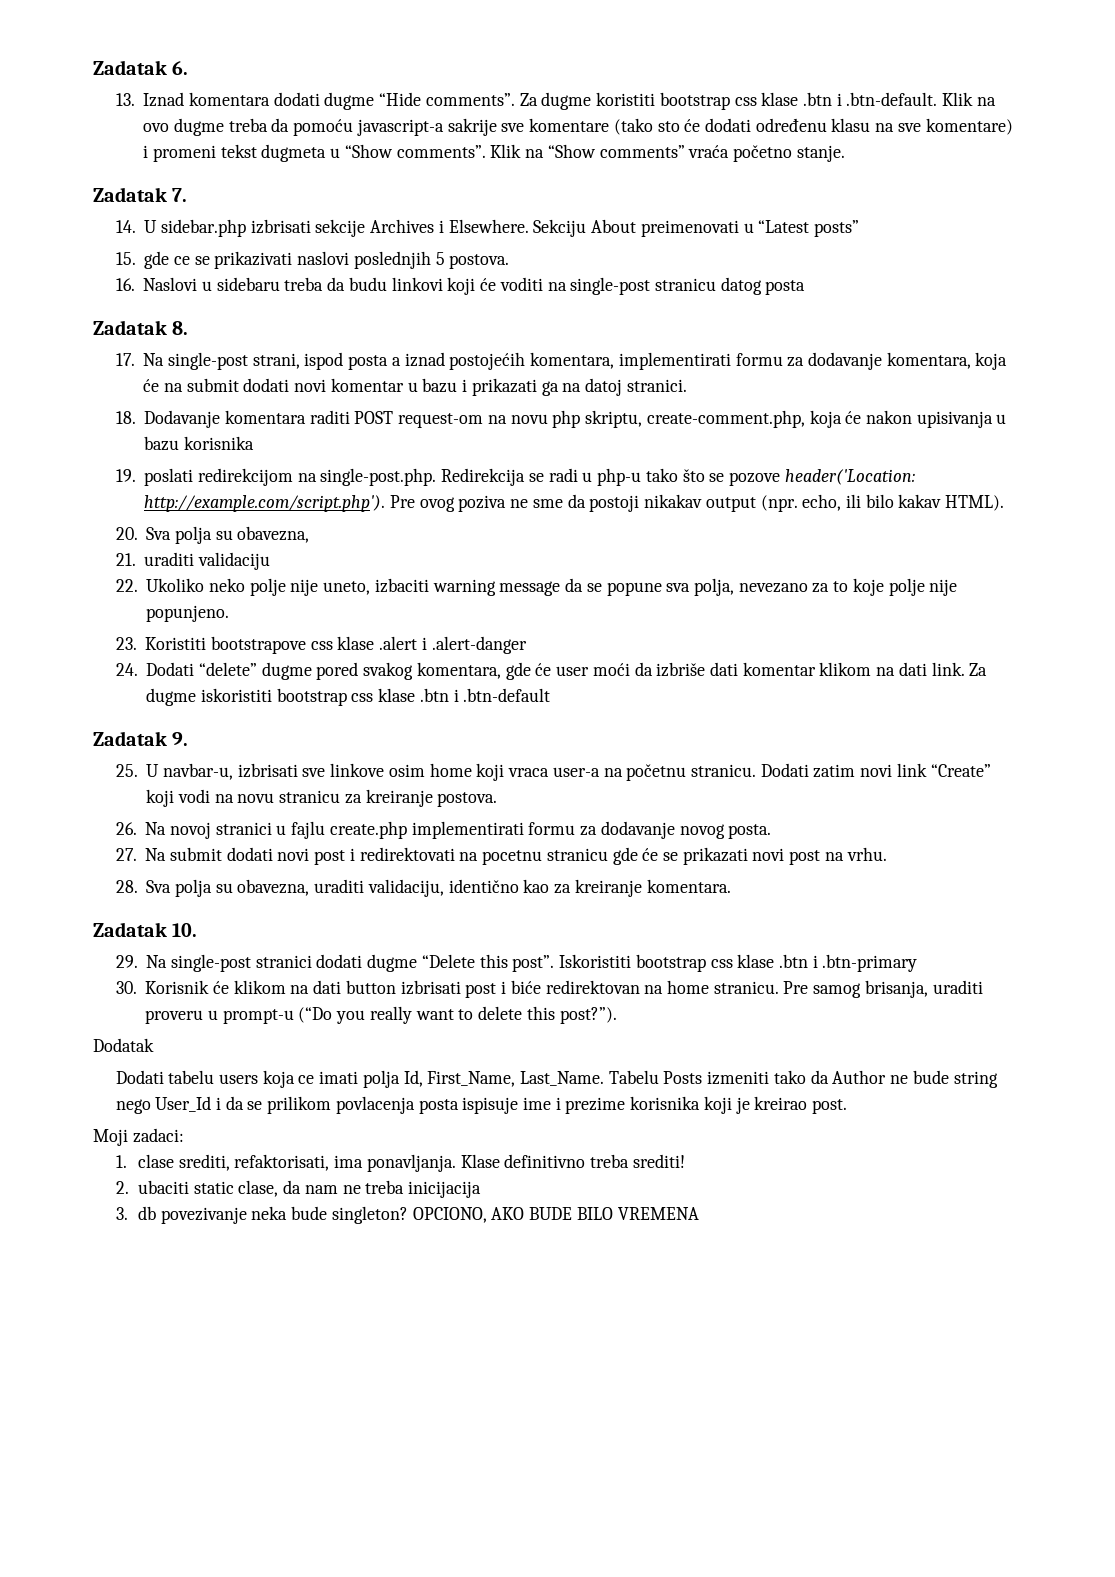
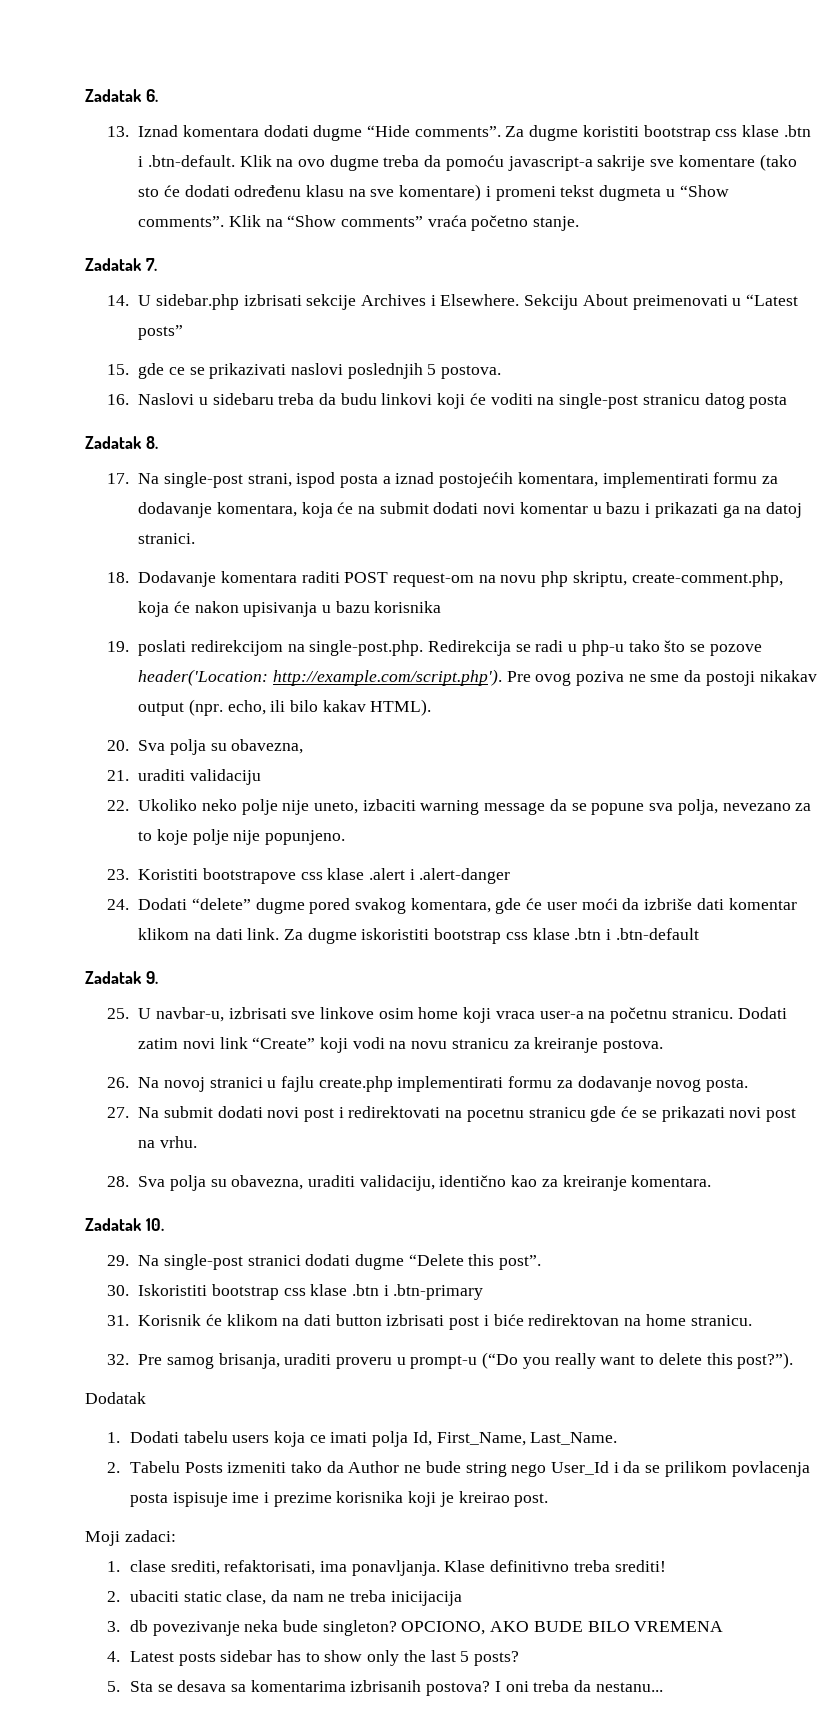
- 29. Na single-post stranici dodati dugme “Delete this post”. Iskoristiti bootstrap css klase .btn i .btn-primary
+ 29. Na single-post stranici dodati dugme “Delete this post”.
+ 30. Iskoristiti bootstrap css klase .btn i .btn-primary
- 30. Korisnik će klikom na dati button izbrisati post i biće redirektovan na home stranicu. Pre samog brisanja, uraditi proveru u prompt-u (“Do you really want to delete this post?”).
+ 31. Korisnik će klikom na dati button izbrisati post i biće redirektovan na home stranicu.
+ 32. Pre samog brisanja, uraditi proveru u prompt-u (“Do you really want to delete this post?”).
- Dodati tabelu users koja ce imati polja Id, First_Name, Last_Name. Tabelu Posts izmeniti tako da Author ne bude string nego User_Id i da se prilikom povlacenja posta ispisuje ime i prezime korisnika koji je kreirao post.
+ 1. Dodati tabelu users koja ce imati polja Id, First_Name, Last_Name.
+ 2. Tabelu Posts izmeniti tako da Author ne bude string nego User_Id i da se prilikom povlacenja posta ispisuje ime i prezime korisnika koji je kreirao post.
+ 4. Latest posts sidebar has to show only the last 5 posts?
+ 5. Sta se desava sa komentarima izbrisanih postova? I oni treba da nestanu...

